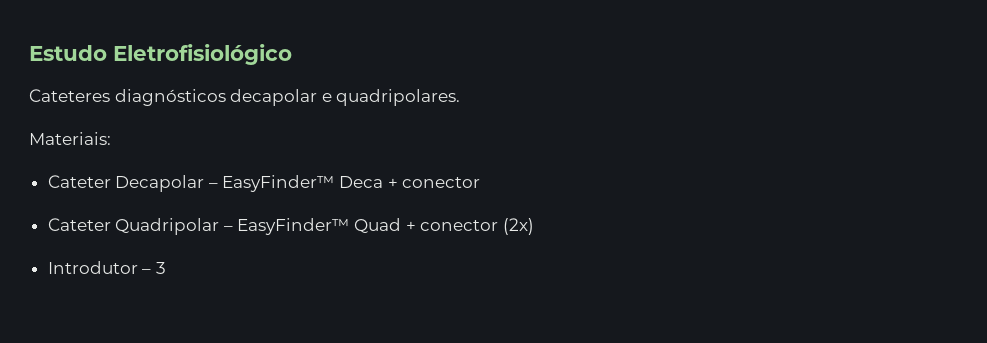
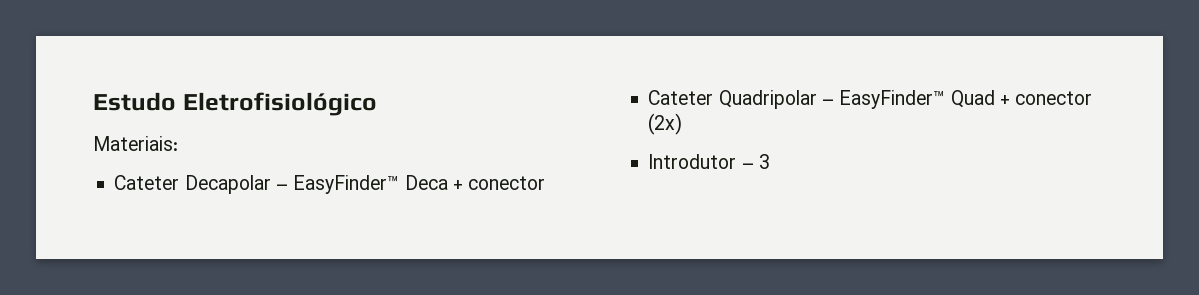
- Cateteres diagnósticos decapolar e quadripolares.

